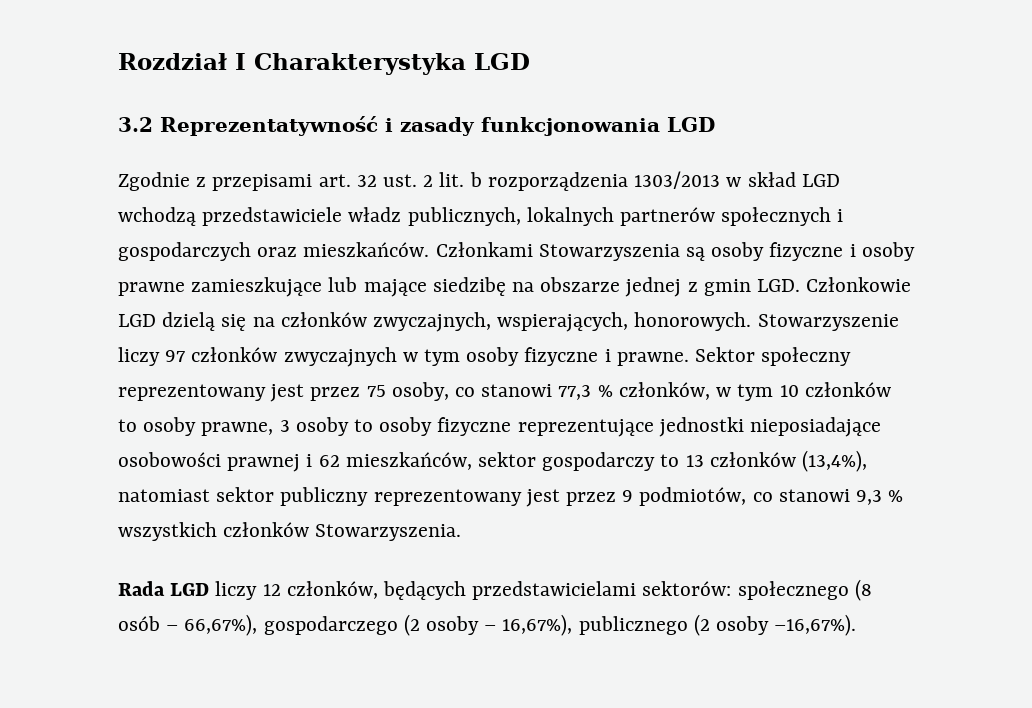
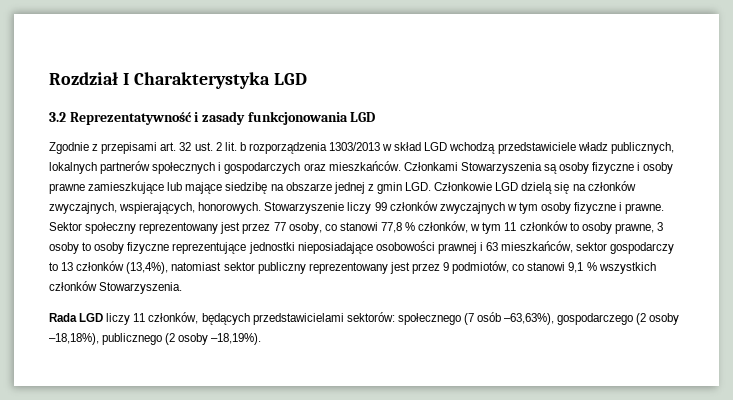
- Stowarzyszenie liczy 97 członków zwyczajnych w tym osoby fizyczne i prawne.
+ Stowarzyszenie liczy 99 członków zwyczajnych w tym osoby fizyczne i prawne.
- Sektor społeczny reprezentowany jest przez 75 osoby, co stanowi 77,3 % członków, w tym 10 członków to osoby prawne, 3 osoby to osoby fizyczne reprezentujące jednostki nieposiadające osobowości prawnej i 62 mieszkańców, sektor gospodarczy to 13 członków (13,4%), natomiast sektor publiczny reprezentowany jest przez 9 podmiotów, co stanowi 9,3 % wszystkich członków Stowarzyszenia.
+ Sektor społeczny reprezentowany jest przez 77 osoby, co stanowi 77,8 % członków, w tym 11 członków to osoby prawne, 3 osoby to osoby fizyczne reprezentujące jednostki nieposiadające osobowości prawnej i 63 mieszkańców, sektor gospodarczy to 13 członków (13,4%), natomiast sektor publiczny reprezentowany jest przez 9 podmiotów, co stanowi 9,1 % wszystkich członków Stowarzyszenia.
- Rada LGD liczy 12 członków, będących przedstawicielami sektorów: społecznego (8 osób – 66,67%), gospodarczego (2 osoby – 16,67%), publicznego (2 osoby –16,67%).
+ Rada LGD liczy 11 członków, będących przedstawicielami sektorów: społecznego (7 osób –63,63%), gospodarczego (2 osoby –18,18%), publicznego (2 osoby –18,19%).

